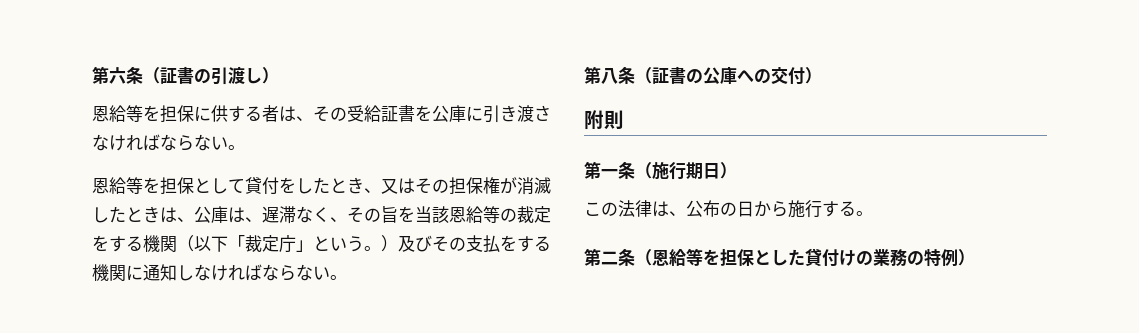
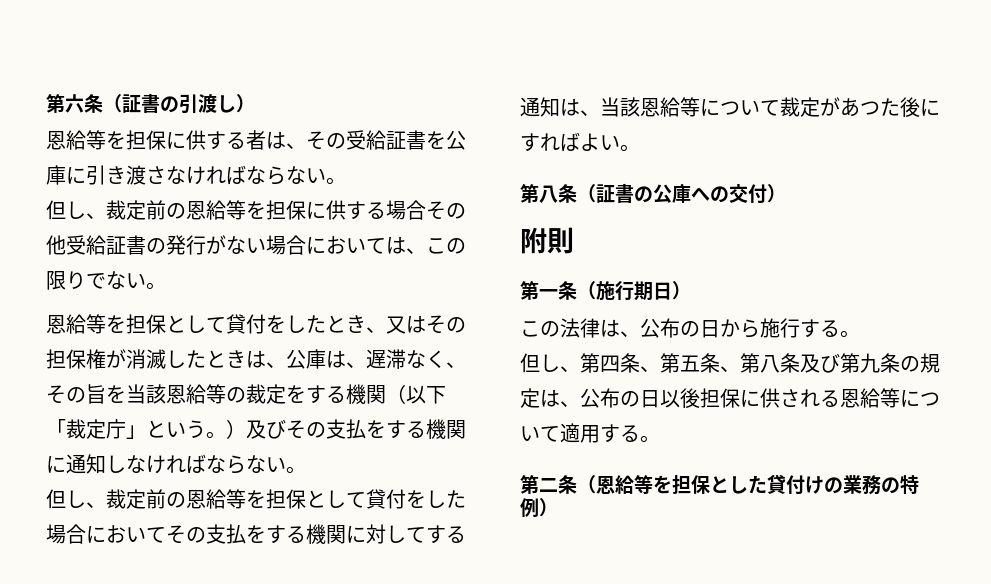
+ 但し、裁定前の恩給等を担保に供する場合その他受給証書の発行がない場合においては、この限りでない。
+ 但し、裁定前の恩給等を担保として貸付をした場合においてその支払をする機関に対してする通知は、当該恩給等について裁定があつた後にすればよい。
+ 但し、第四条、第五条、第八条及び第九条の規定は、公布の日以後担保に供される恩給等について適用する。

